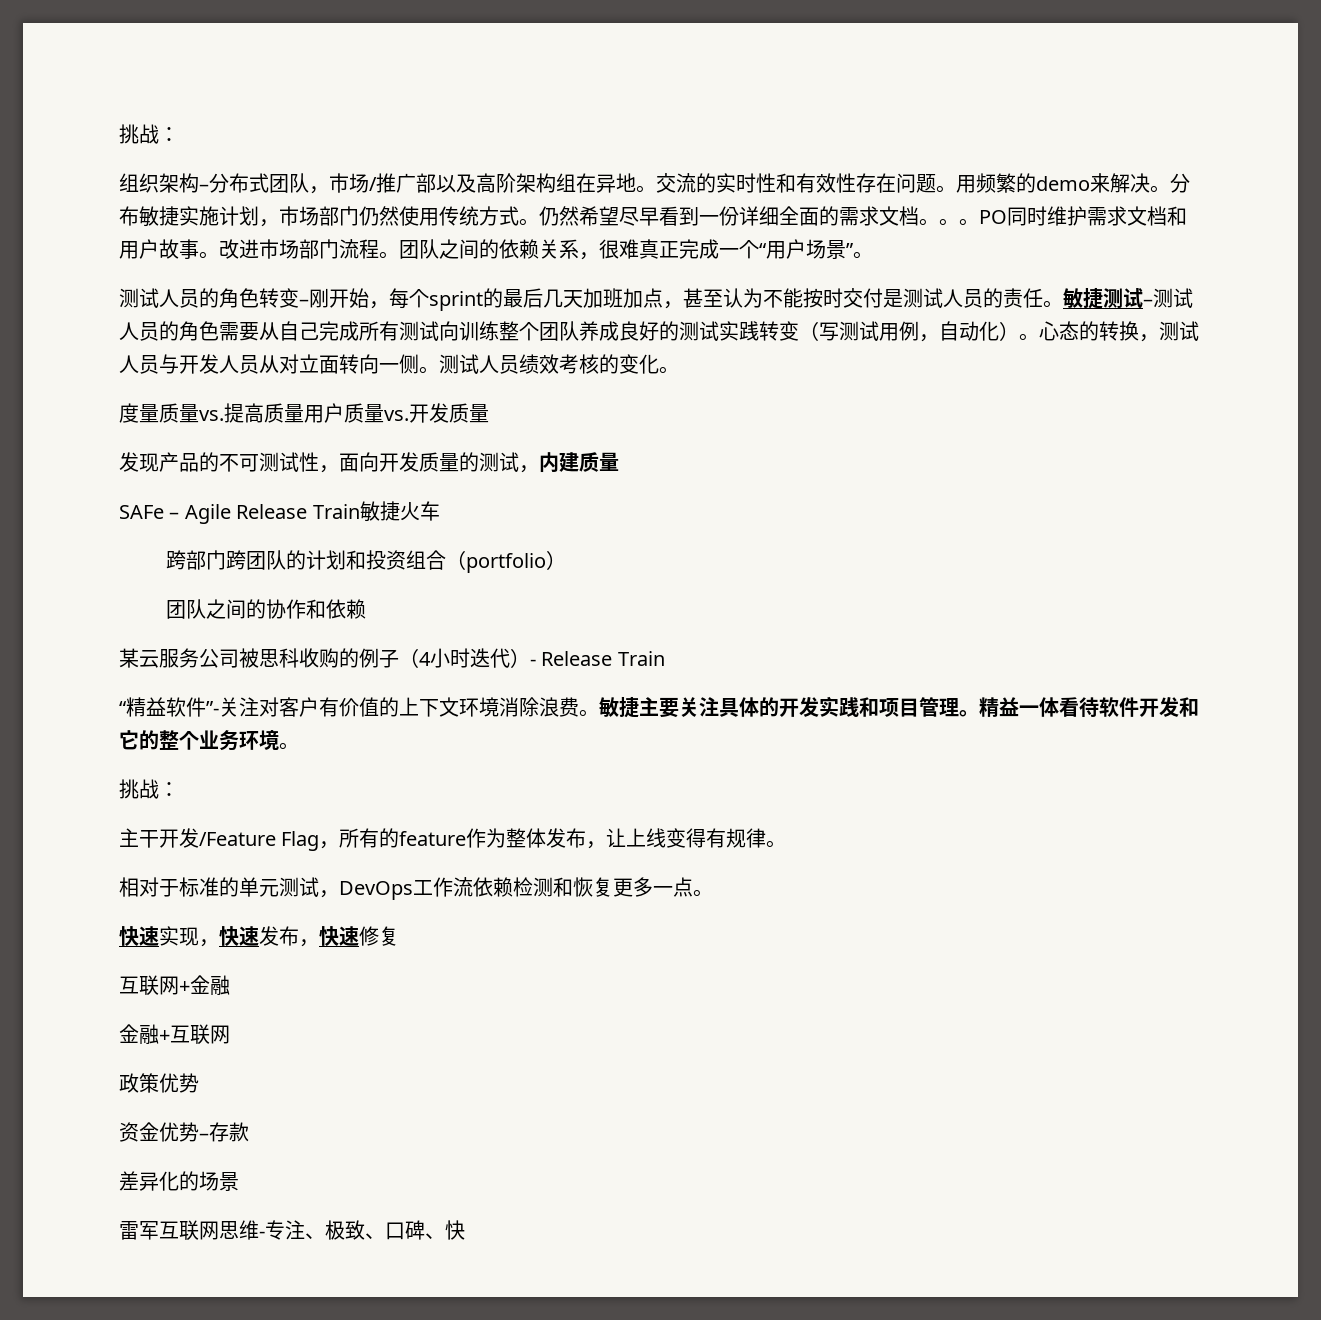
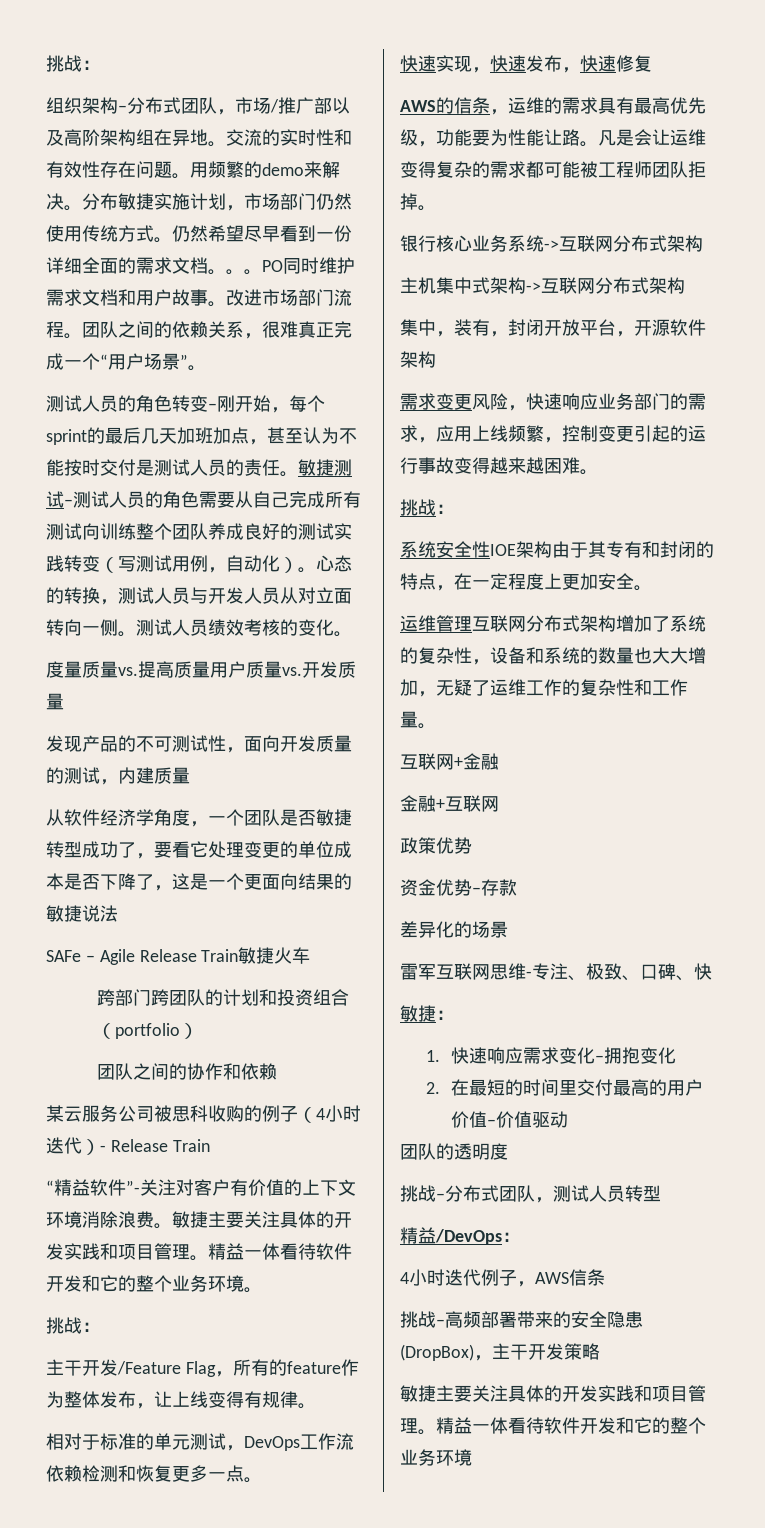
+ 从软件经济学角度，一个团队是否敏捷转型成功了，要看它处理变更的单位成本是否下降了，这是一个更面向结果的敏捷说法
+ AWS的信条，运维的需求具有最高优先级，功能要为性能让路。凡是会让运维变得复杂的需求都可能被工程师团队拒掉。
+ 银行核心业务系统->互联网分布式架构
+ 主机集中式架构->互联网分布式架构
+ 集中，装有，封闭开放平台，开源软件架构
+ 需求变更风险，快速响应业务部门的需求，应用上线频繁，控制变更引起的运行事故变得越来越困难。
+ 挑战：
+ 系统安全性IOE架构由于其专有和封闭的特点，在一定程度上更加安全。
+ 运维管理互联网分布式架构增加了系统的复杂性，设备和系统的数量也大大增加，无疑了运维工作的复杂性和工作量。
+ 敏捷：
+ 1.快速响应需求变化–拥抱变化
+ 2.在最短的时间里交付最高的用户价值–价值驱动
+ 团队的透明度
+ 挑战–分布式团队，测试人员转型
+ 精益/DevOps：
+ 4小时迭代例子，AWS信条
+ 挑战–高频部署带来的安全隐患(DropBox)，主干开发策略
+ 敏捷主要关注具体的开发实践和项目管理。精益一体看待软件开发和它的整个业务环境

